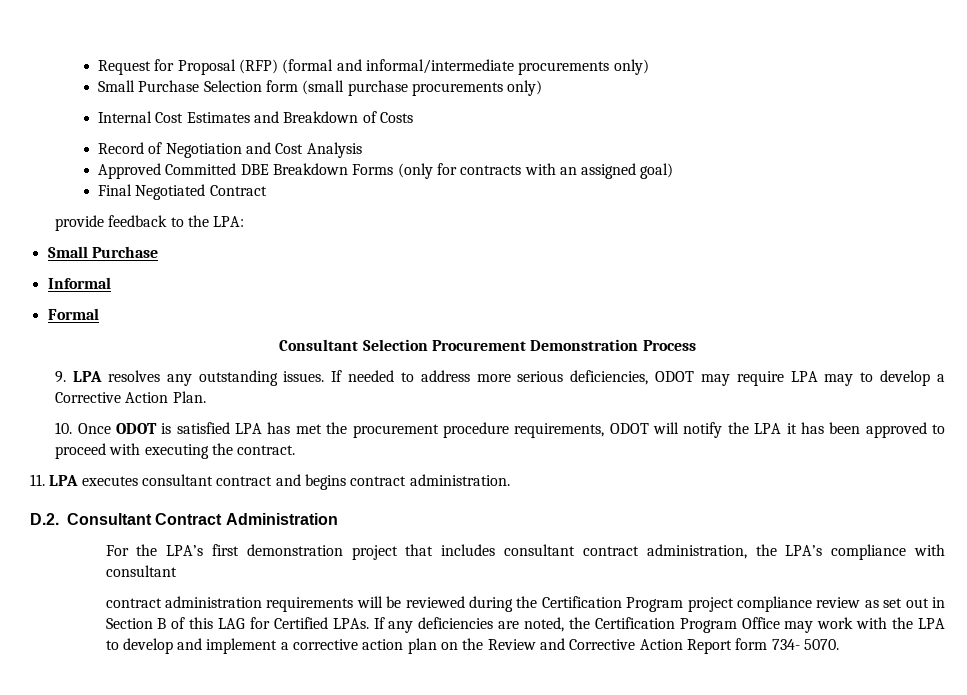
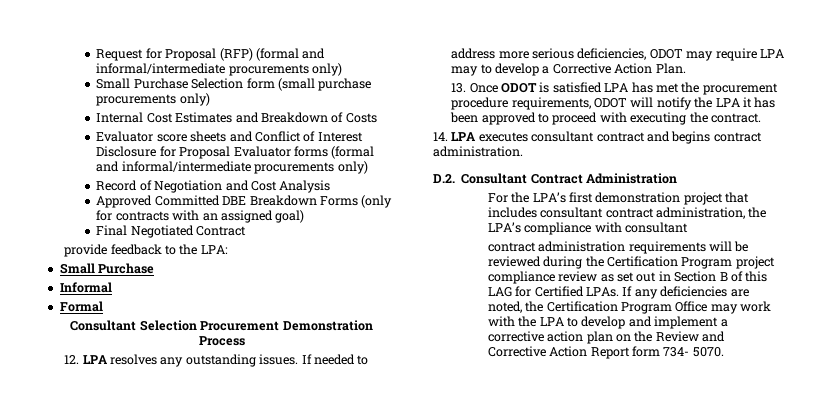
+ Evaluator score sheets and Conflict of Interest Disclosure for Proposal Evaluator forms (formal and informal/intermediate procurements only)
- 9. LPA resolves any outstanding issues.
+ 12. LPA resolves any outstanding issues.
- 10. Once ODOT is satisfied LPA has met the procurement procedure requirements, ODOT will notify the LPA it has been approved to proceed with executing the contract.
+ 13. Once ODOT is satisfied LPA has met the procurement procedure requirements, ODOT will notify the LPA it has been approved to proceed with executing the contract.
- 11. LPA executes consultant contract and begins contract administration.
+ 14. LPA executes consultant contract and begins contract administration.

